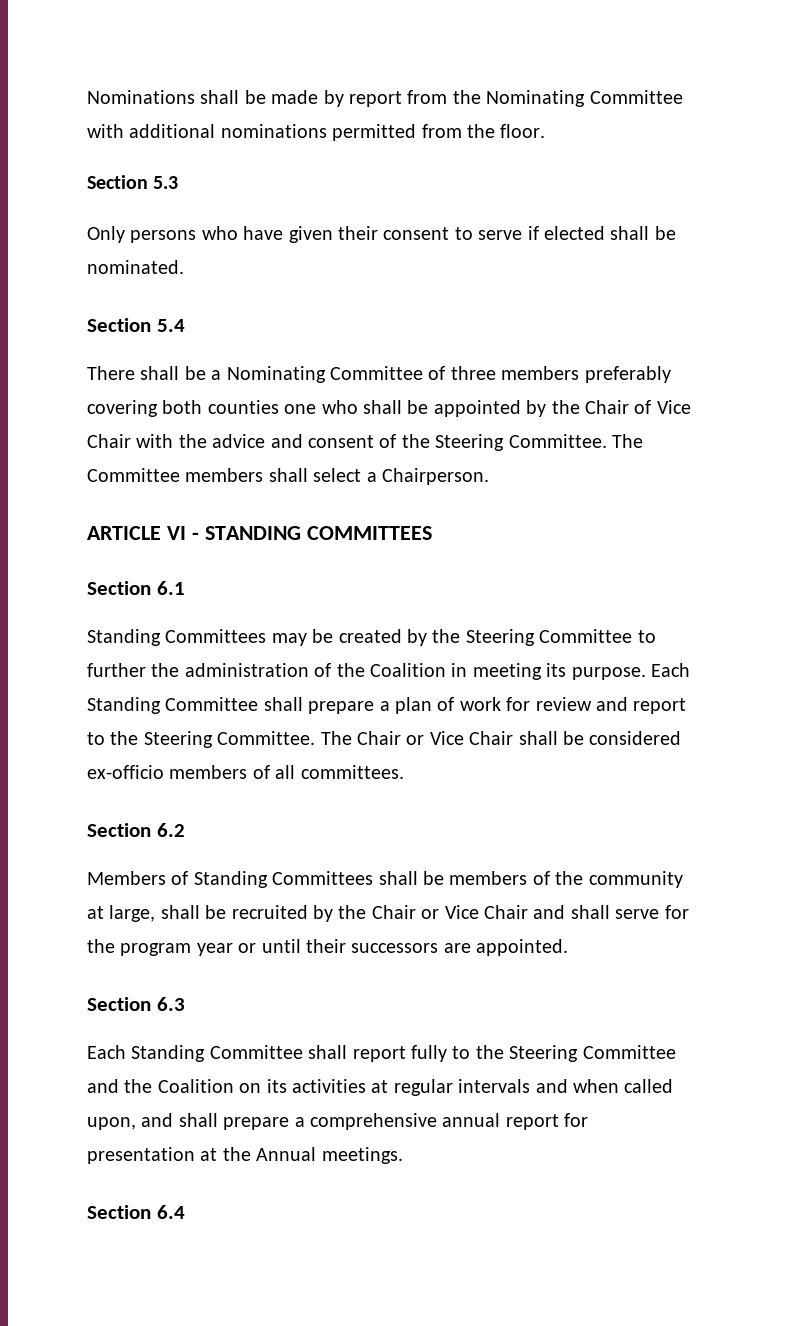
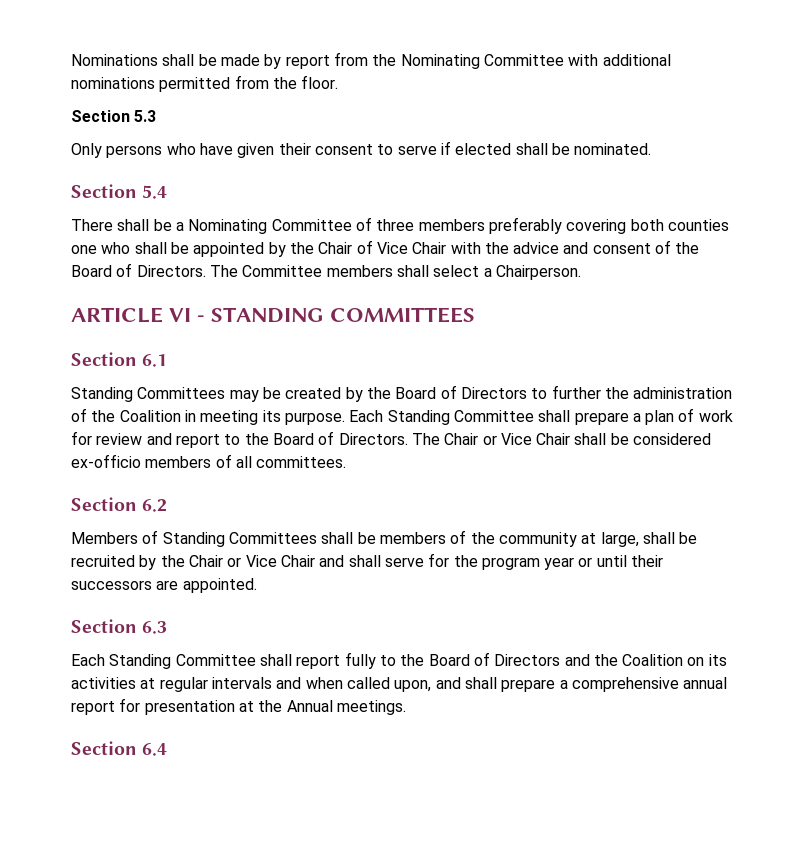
- There shall be a Nominating Committee of three members preferably covering both counties one who shall be appointed by the Chair of Vice Chair with the advice and consent of the Steering Committee.
+ There shall be a Nominating Committee of three members preferably covering both counties one who shall be appointed by the Chair of Vice Chair with the advice and consent of the Board of Directors.
- Standing Committees may be created by the Steering Committee to further the administration of the Coalition in meeting its purpose.
+ Standing Committees may be created by the Board of Directors to further the administration of the Coalition in meeting its purpose.
- Each Standing Committee shall prepare a plan of work for review and report to the Steering Committee.
+ Each Standing Committee shall prepare a plan of work for review and report to the Board of Directors.
- Each Standing Committee shall report fully to the Steering Committee and the Coalition on its activities at regular intervals and when called upon, and shall prepare a comprehensive annual report for presentation at the Annual meetings.
+ Each Standing Committee shall report fully to the Board of Directors and the Coalition on its activities at regular intervals and when called upon, and shall prepare a comprehensive annual report for presentation at the Annual meetings.

